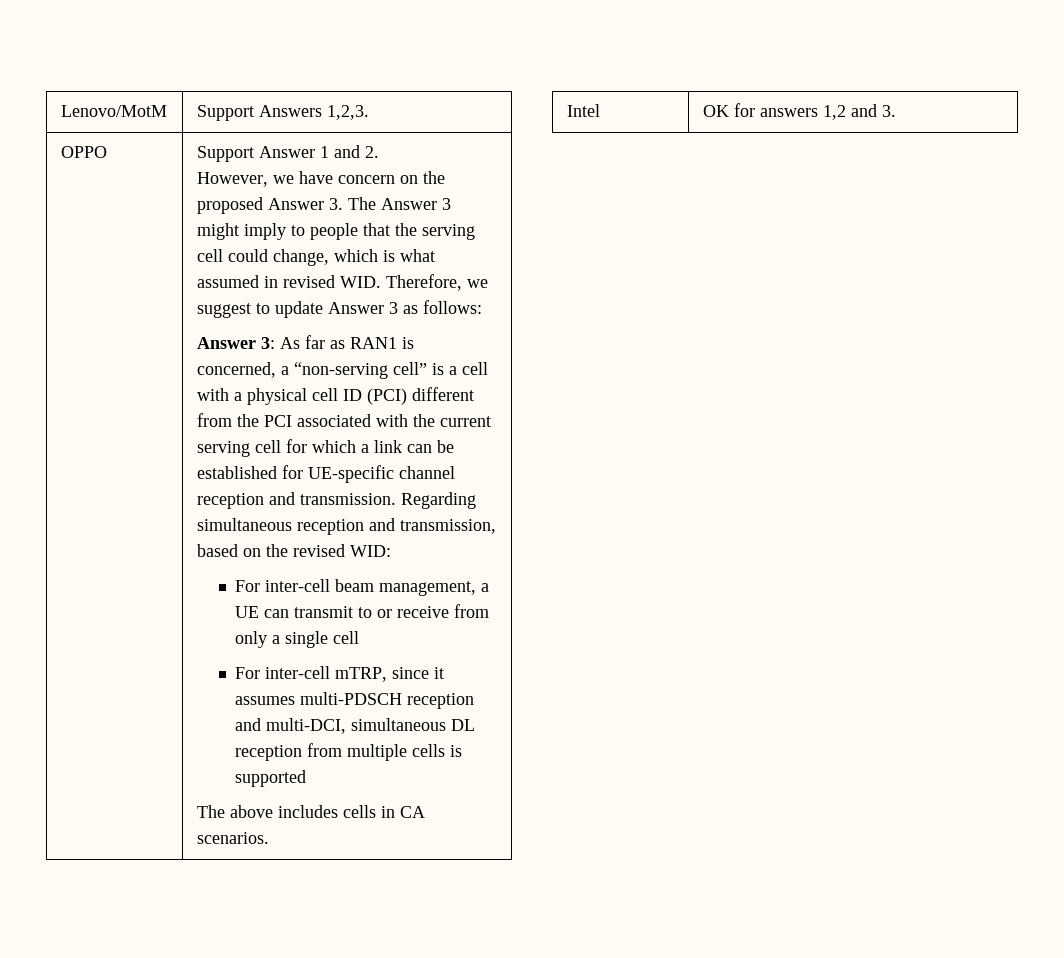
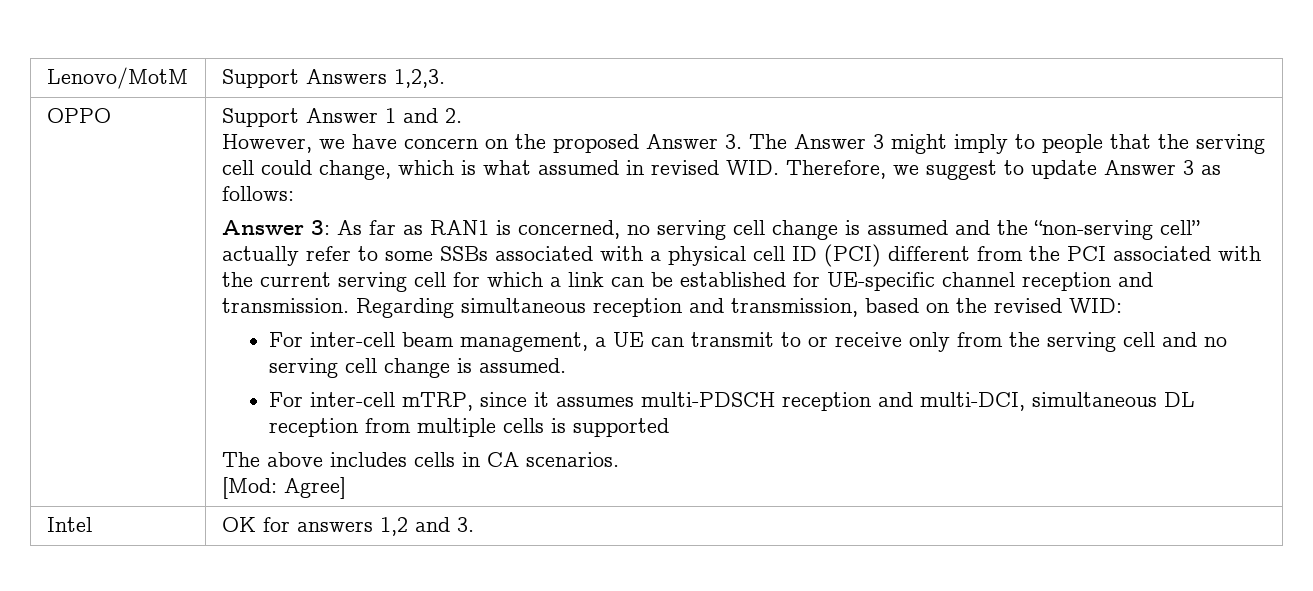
- Answer 3: As far as RAN1 is concerned, a “non-serving cell” is a cell with a physical cell ID (PCI) different from the PCI associated with the current serving cell for which a link can be established for UE-specific channel reception and transmission.
+ Answer 3: As far as RAN1 is concerned, no serving cell change is assumed and the “non-serving cell” actually refer to some SSBs associated with a physical cell ID (PCI) different from the PCI associated with the current serving cell for which a link can be established for UE-specific channel reception and transmission.
- For inter-cell beam management, a UE can transmit to or receive from only a single cell
+ For inter-cell beam management, a UE can transmit to or receive only from the serving cell and no serving cell change is assumed.
+ [Mod: Agree]

